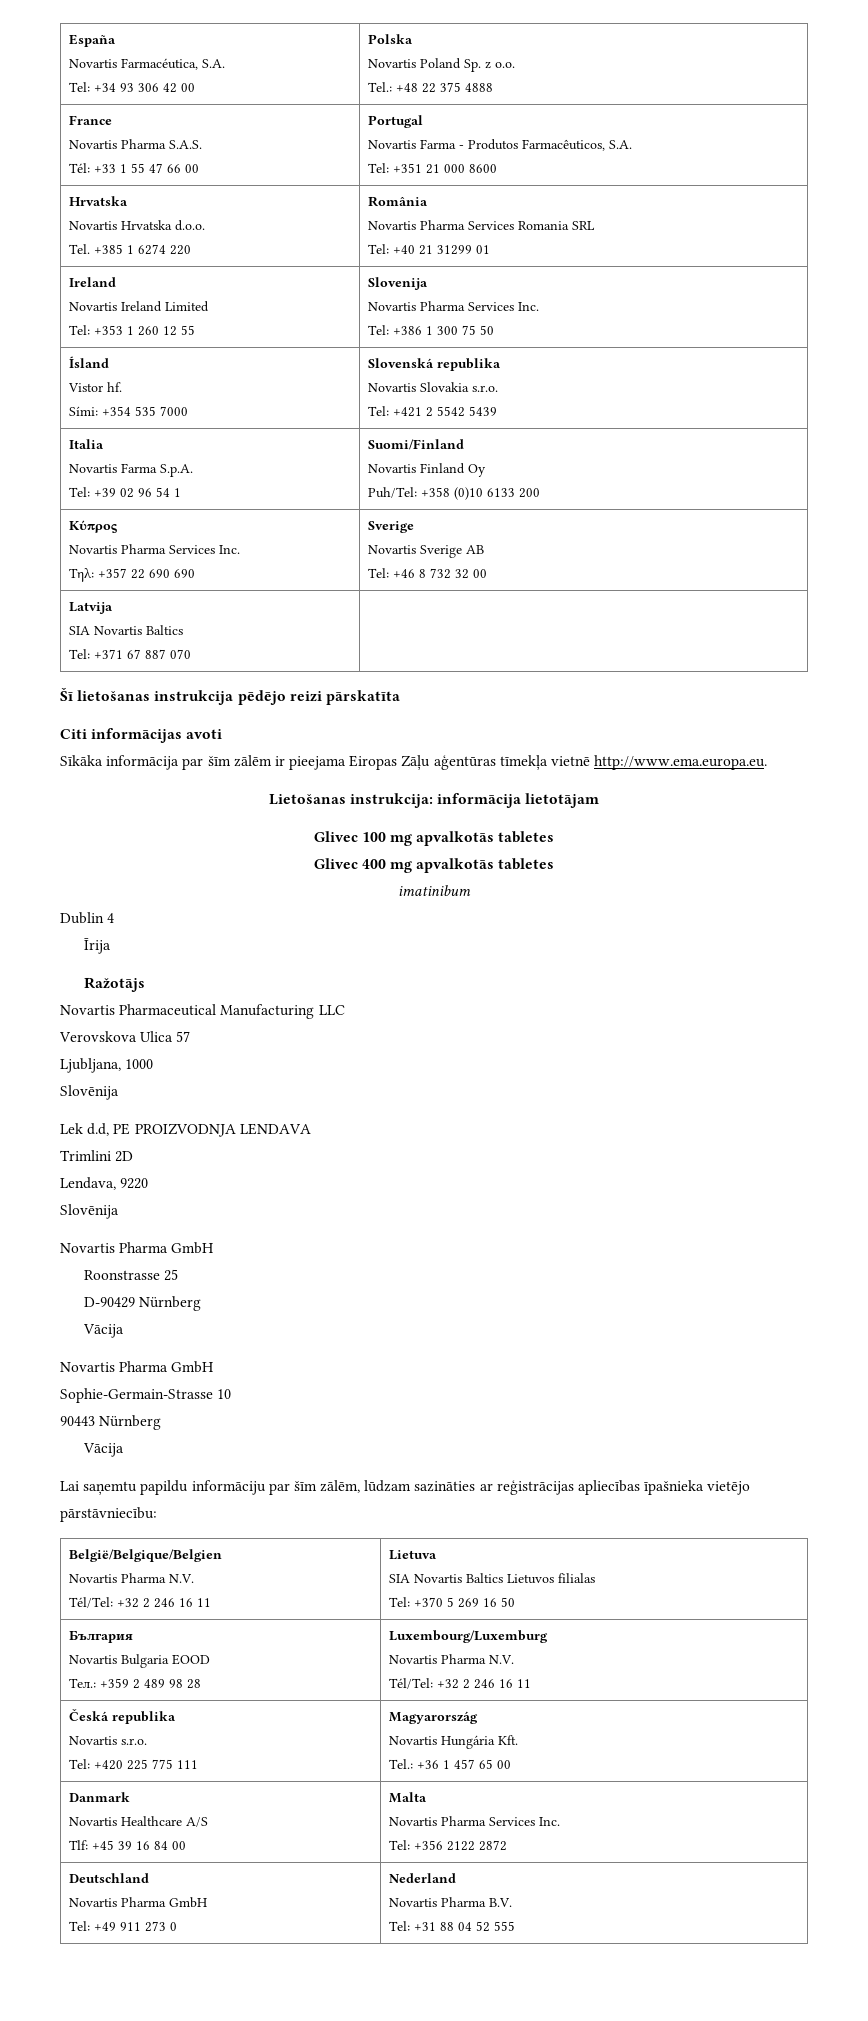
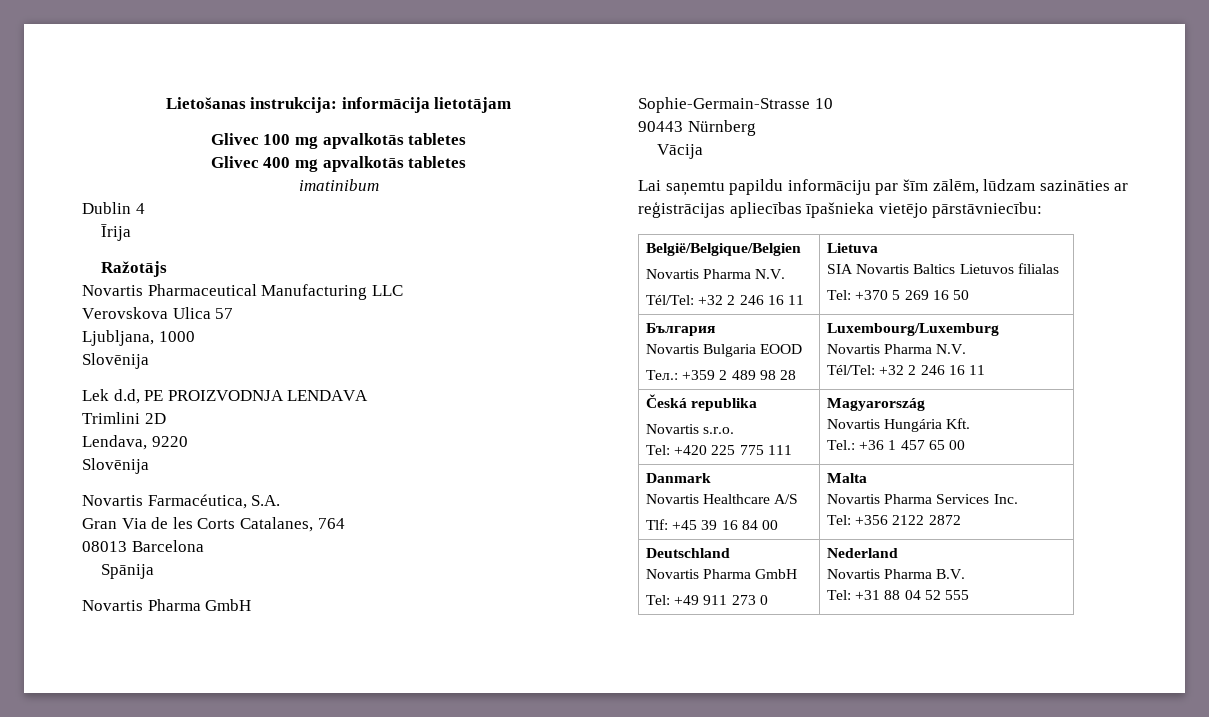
- España
- Novartis Farmacéutica, S.A.
- Tel: +34 93 306 42 00 | Polska
- Novartis Poland Sp. z o.o.
- Tel.: +48 22 375 4888
- France
- Novartis Pharma S.A.S.
- Tél: +33 1 55 47 66 00 | Portugal
- Novartis Farma - Produtos Farmacêuticos, S.A.
- Tel: +351 21 000 8600
- Hrvatska
- Novartis Hrvatska d.o.o.
- Tel. +385 1 6274 220 | România
- Novartis Pharma Services Romania SRL
- Tel: +40 21 31299 01
- Ireland
- Novartis Ireland Limited
- Tel: +353 1 260 12 55 | Slovenija
- Novartis Pharma Services Inc.
- Tel: +386 1 300 75 50
- Ísland
- Vistor hf.
- Sími: +354 535 7000 | Slovenská republika
- Novartis Slovakia s.r.o.
- Tel: +421 2 5542 5439
- Italia
- Novartis Farma S.p.A.
- Tel: +39 02 96 54 1 | Suomi/Finland
- Novartis Finland Oy
- Puh/Tel: +358 (0)10 6133 200
- Κύπρος
- Novartis Pharma Services Inc.
- Τηλ: +357 22 690 690 | Sverige
- Novartis Sverige AB
- Tel: +46 8 732 32 00
- Latvija
- SIA Novartis Baltics
- Tel: +371 67 887 070 |
- Šī lietošanas instrukcija pēdējo reizi pārskatīta
- Citi informācijas avoti
- Sīkāka informācija par šīm zālēm ir pieejama Eiropas Zāļu aģentūras tīmekļa vietnē http://www.ema.europa.eu.
  Lendava, 9220
  Slovēnija
- Novartis Pharma GmbH
- Roonstrasse 25
- D-90429 Nürnberg
- Vācija
+ Novartis Farmacéutica, S.A.
+ Gran Via de les Corts Catalanes, 764
+ 08013 Barcelona
+ Spānija

